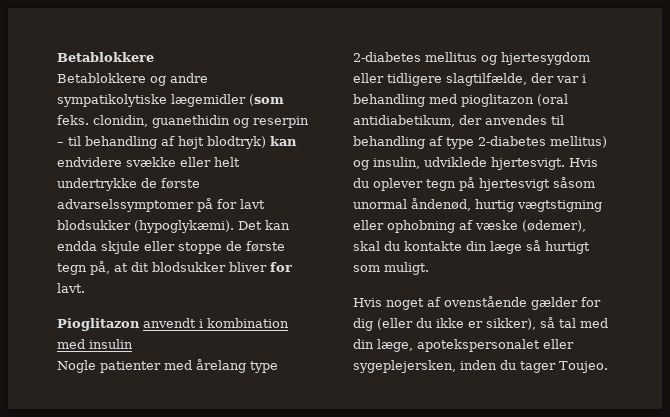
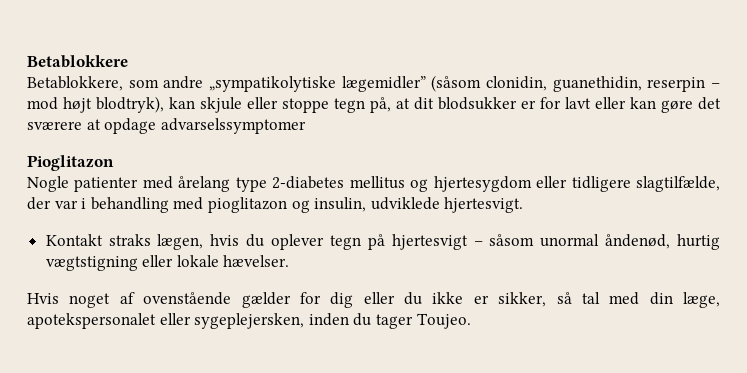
- Betablokkere og andre sympatikolytiske lægemidler (som feks. clonidin, guanethidin og reserpin – til behandling af højt blodtryk) kan endvidere svække eller helt undertrykke de første advarselssymptomer på for lavt blodsukker (hypoglykæmi). Det kan endda skjule eller stoppe de første tegn på, at dit blodsukker bliver for lavt.
- Pioglitazon anvendt i kombination med insulin
+ Betablokkere, som andre „sympatikolytiske lægemidler” (såsom clonidin, guanethidin, reserpin – mod højt blodtryk), kan skjule eller stoppe tegn på, at dit blodsukker er for lavt eller kan gøre det sværere at opdage advarselssymptomer
+ Pioglitazon
- Nogle patienter med årelang type 2-diabetes mellitus og hjertesygdom eller tidligere slagtilfælde, der var i behandling med pioglitazon (oral antidiabetikum, der anvendes til behandling af type 2-diabetes mellitus) og insulin, udviklede hjertesvigt. Hvis du oplever tegn på hjertesvigt såsom unormal åndenød, hurtig vægtstigning eller ophobning af væske (ødemer), skal du kontakte din læge så hurtigt som muligt.
+ Nogle patienter med årelang type 2-diabetes mellitus og hjertesygdom eller tidligere slagtilfælde, der var i behandling med pioglitazon og insulin, udviklede hjertesvigt.
+ Kontakt straks lægen, hvis du oplever tegn på hjertesvigt – såsom unormal åndenød, hurtig vægtstigning eller lokale hævelser.
- Hvis noget af ovenstående gælder for dig (eller du ikke er sikker), så tal med din læge, apotekspersonalet eller sygeplejersken, inden du tager Toujeo.
+ Hvis noget af ovenstående gælder for dig eller du ikke er sikker, så tal med din læge, apotekspersonalet eller sygeplejersken, inden du tager Toujeo.

